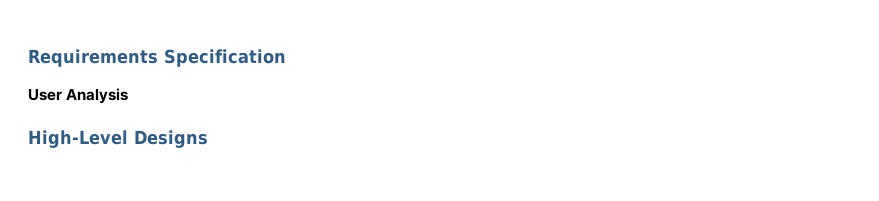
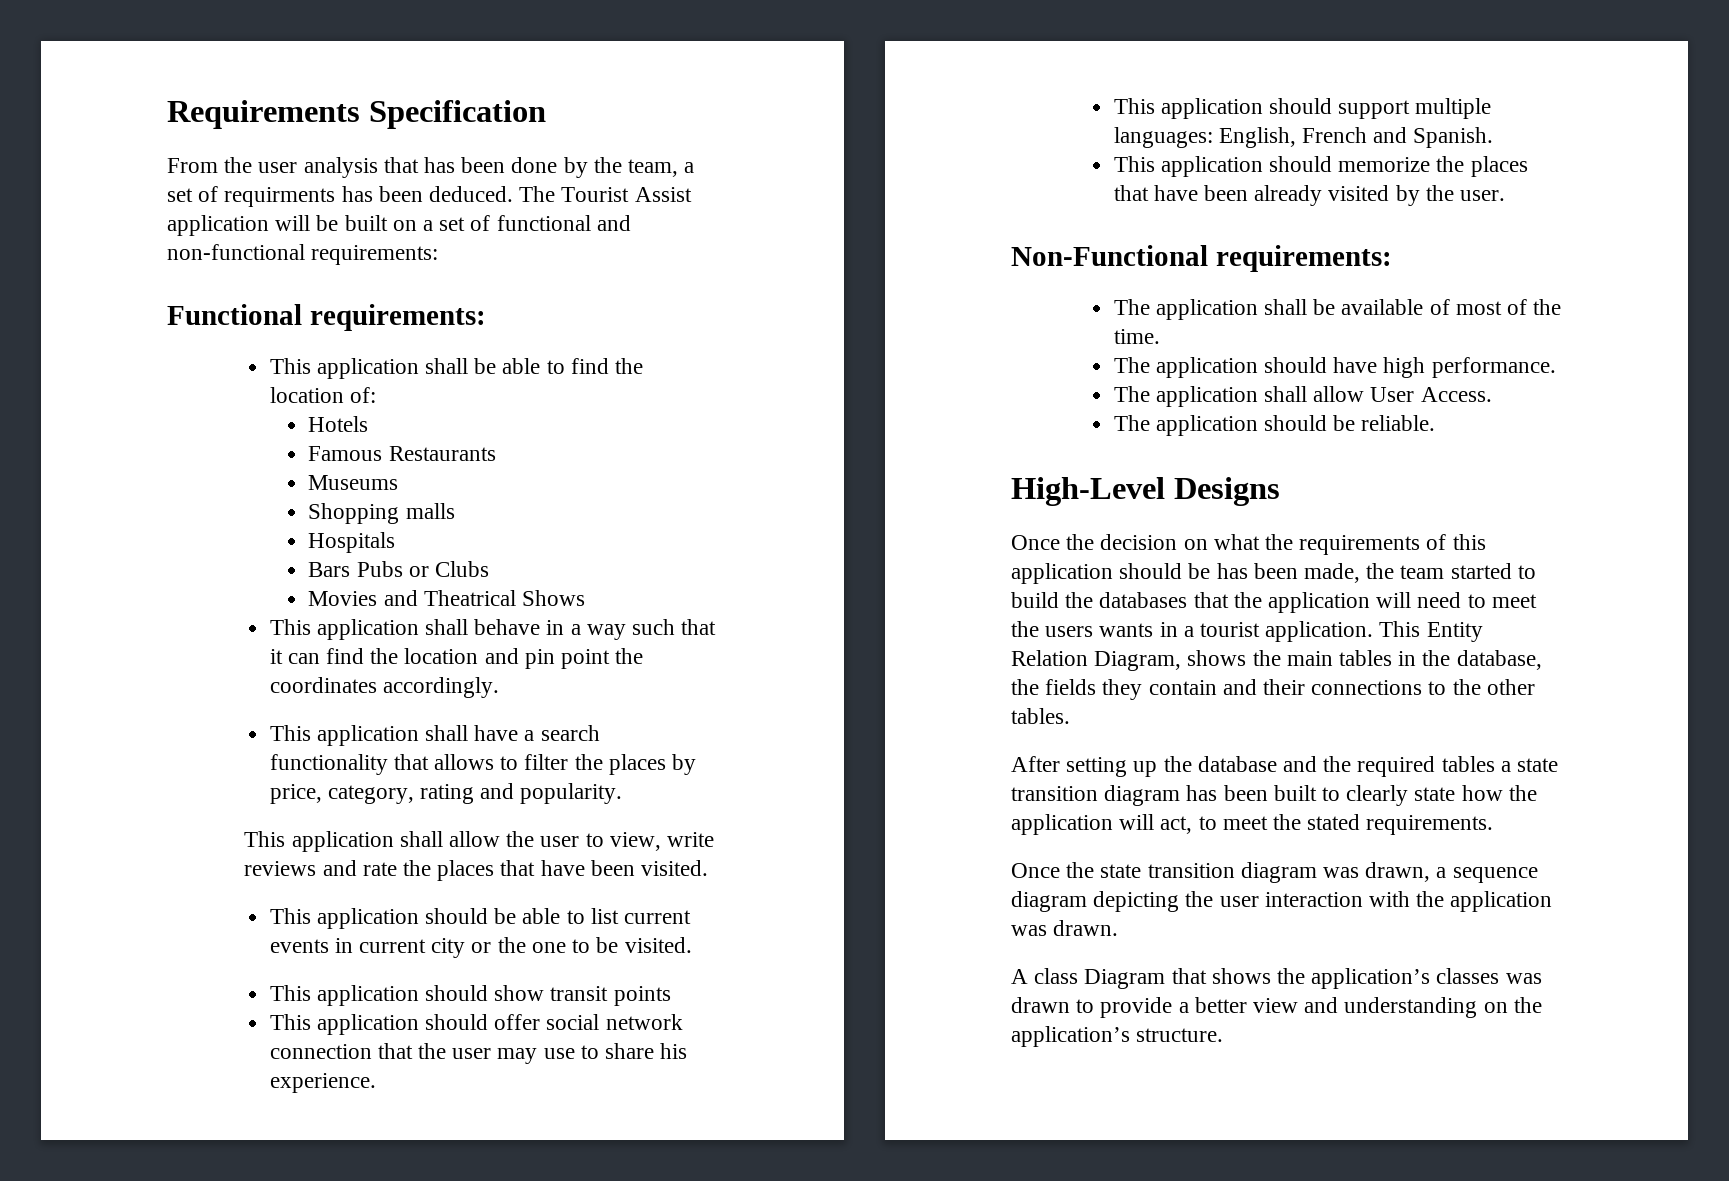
- User Analysis
+ From the user analysis that has been done by the team, a set of requirments has been deduced. The Tourist Assist application will be built on a set of functional and non-functional requirements:
+ Functional requirements:
+ This application shall be able to find the location of:
+ Hotels
+ Famous Restaurants
+ Museums
+ Shopping malls
+ Hospitals
+ Bars Pubs or Clubs
+ Movies and Theatrical Shows
+ This application shall behave in a way such that it can find the location and pin point the coordinates accordingly.
+ This application shall have a search functionality that allows to filter the places by price, category, rating and popularity.
+ This application shall allow the user to view, write reviews and rate the places that have been visited.
+ This application should be able to list current events in current city or the one to be visited.
+ This application should show transit points
+ This application should offer social network connection that the user may use to share his experience.
+ This application should support multiple languages: English, French and Spanish.
+ This application should memorize the places that have been already visited by the user.
+ Non-Functional requirements:
+ The application shall be available of most of the time.
+ The application should have high performance.
+ The application shall allow User Access.
+ The application should be reliable.
  High-Level Designs
+ Once the decision on what the requirements of this application should be has been made, the team started to build the databases that the application will need to meet the users wants in a tourist application. This Entity Relation Diagram, shows the main tables in the database, the fields they contain and their connections to the other tables.
+ After setting up the database and the required tables a state transition diagram has been built to clearly state how the application will act, to meet the stated requirements.
+ Once the state transition diagram was drawn, a sequence diagram depicting the user interaction with the application was drawn.
+ A class Diagram that shows the application’s classes was drawn to provide a better view and understanding on the application’s structure.

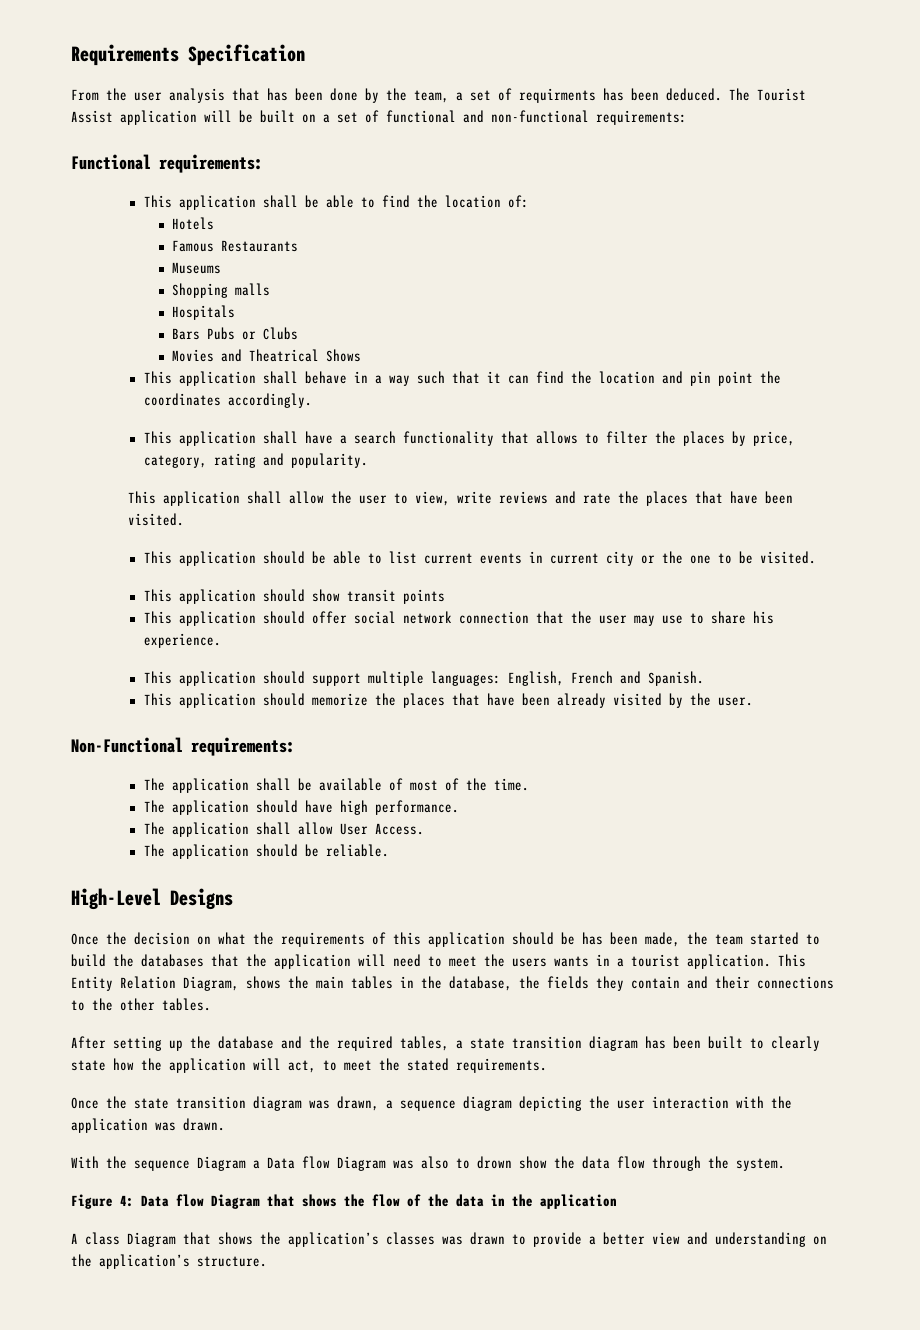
- After setting up the database and the required tables a state transition diagram has been built to clearly state how the application will act, to meet the stated requirements.
+ After setting up the database and the required tables, a state transition diagram has been built to clearly state how the application will act, to meet the stated requirements.
+ With the sequence Diagram a Data flow Diagram was also to drown show the data flow through the system.
+ Figure 4: Data flow Diagram that shows the flow of the data in the application

